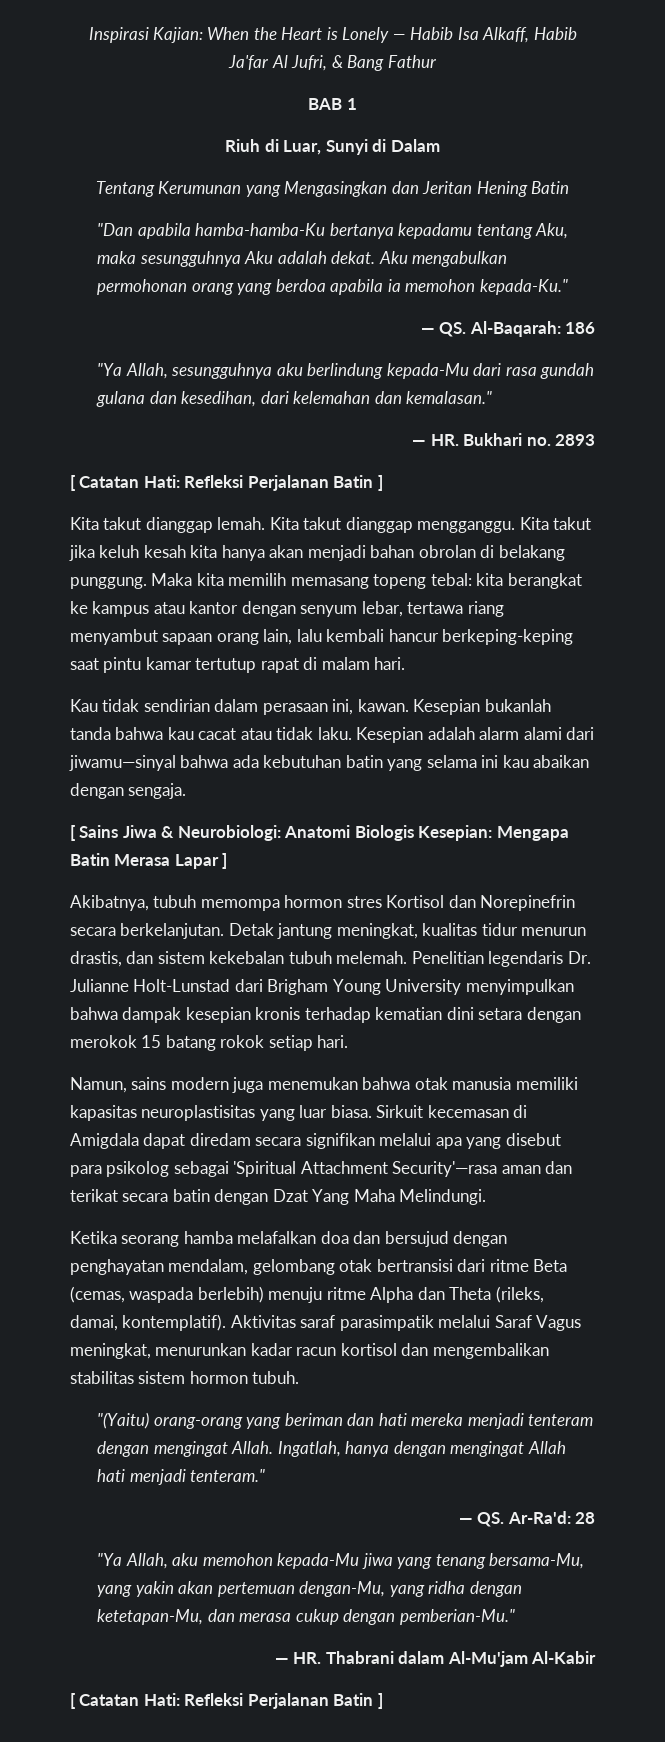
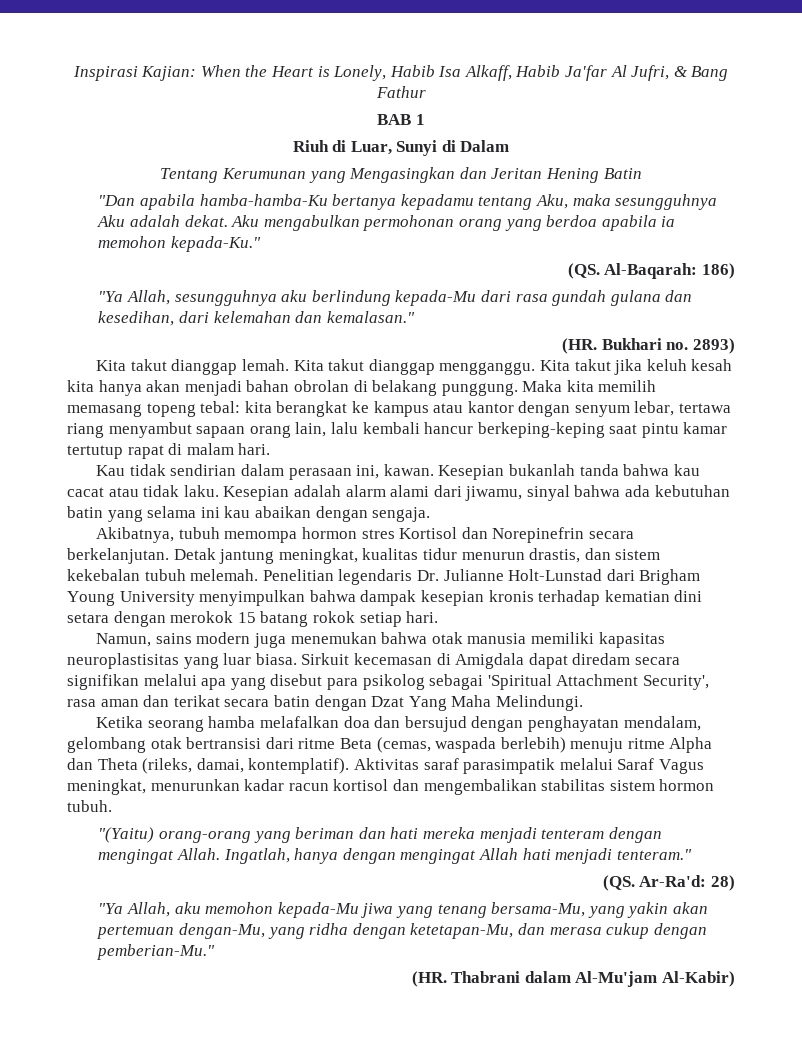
- Inspirasi Kajian: When the Heart is Lonely — Habib Isa Alkaff, Habib Ja'far Al Jufri, & Bang Fathur
+ Inspirasi Kajian: When the Heart is Lonely, Habib Isa Alkaff, Habib Ja'far Al Jufri, & Bang Fathur
- — QS. Al-Baqarah: 186
+ (QS. Al-Baqarah: 186)
- — HR. Bukhari no. 2893
- [ Catatan Hati: Refleksi Perjalanan Batin ]
+ (HR. Bukhari no. 2893)
- Kesepian adalah alarm alami dari jiwamu—sinyal bahwa ada kebutuhan batin yang selama ini kau abaikan dengan sengaja.
+ Kesepian adalah alarm alami dari jiwamu, sinyal bahwa ada kebutuhan batin yang selama ini kau abaikan dengan sengaja.
- [ Sains Jiwa & Neurobiologi: Anatomi Biologis Kesepian: Mengapa Batin Merasa Lapar ]
- Sirkuit kecemasan di Amigdala dapat diredam secara signifikan melalui apa yang disebut para psikolog sebagai 'Spiritual Attachment Security'—rasa aman dan terikat secara batin dengan Dzat Yang Maha Melindungi.
+ Sirkuit kecemasan di Amigdala dapat diredam secara signifikan melalui apa yang disebut para psikolog sebagai 'Spiritual Attachment Security', rasa aman dan terikat secara batin dengan Dzat Yang Maha Melindungi.
- — QS. Ar-Ra'd: 28
+ (QS. Ar-Ra'd: 28)
- — HR. Thabrani dalam Al-Mu'jam Al-Kabir
- [ Catatan Hati: Refleksi Perjalanan Batin ]
+ (HR. Thabrani dalam Al-Mu'jam Al-Kabir)

